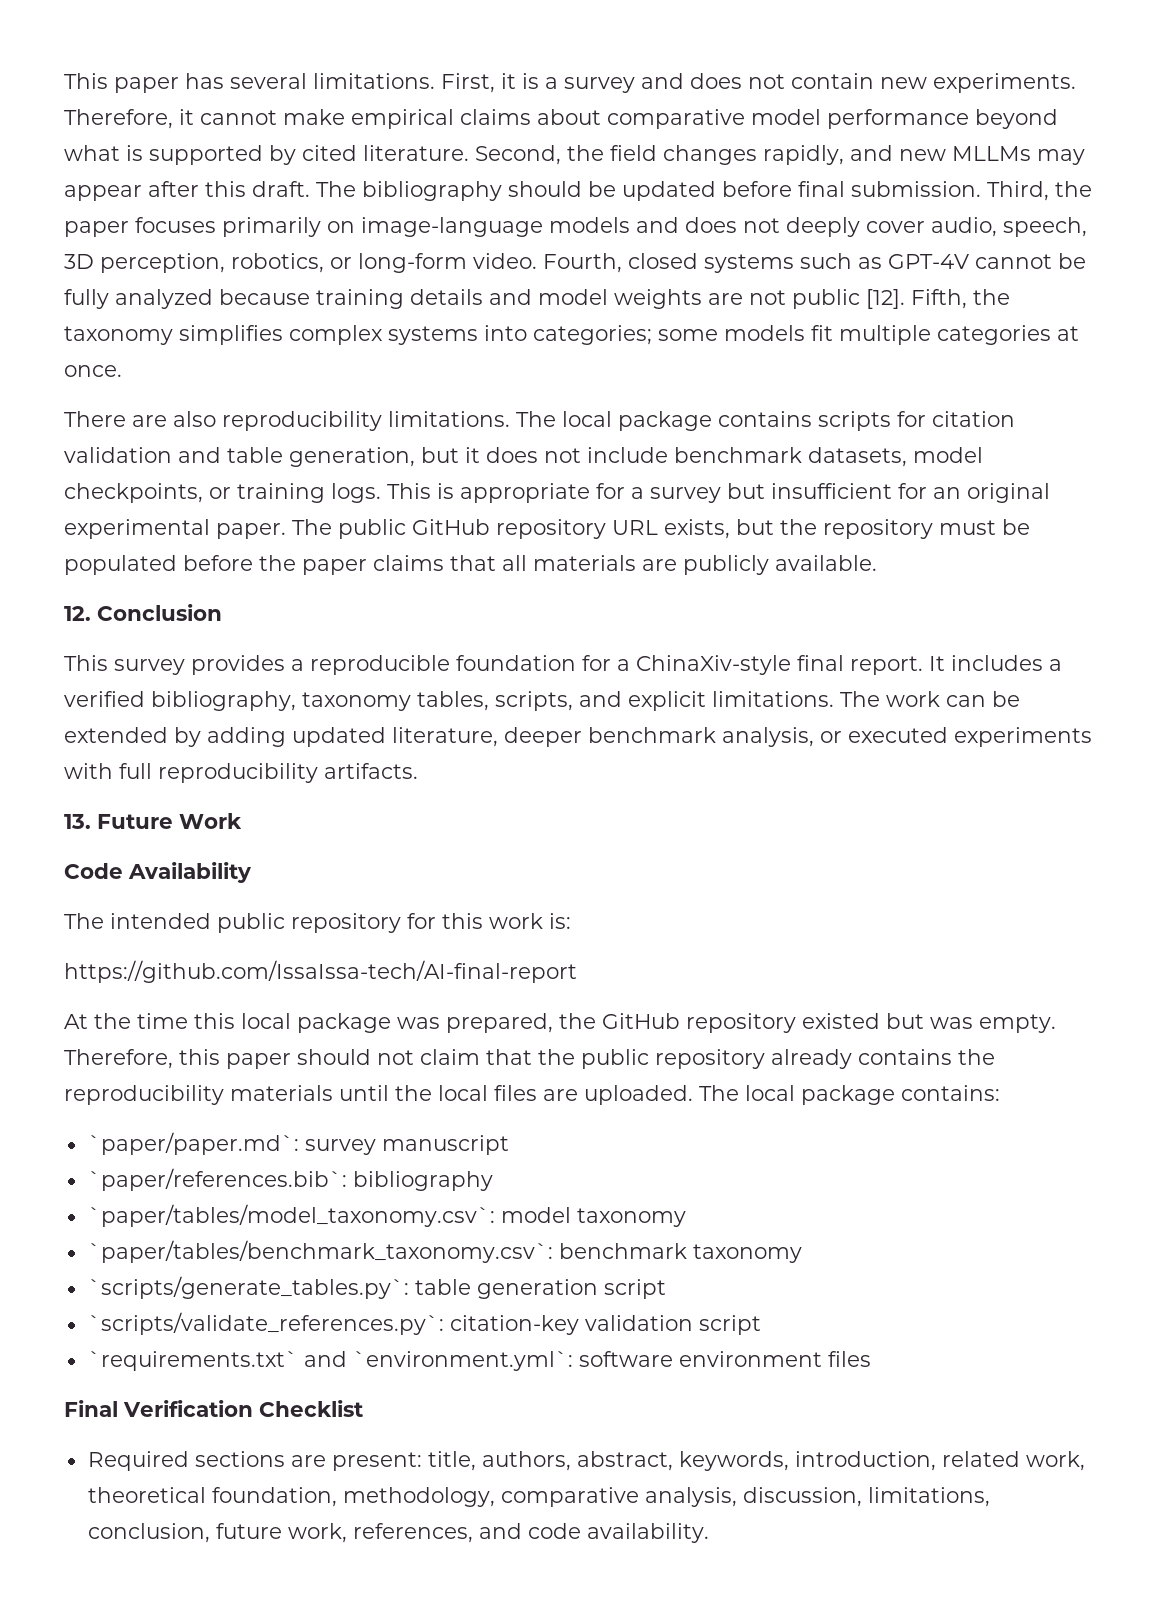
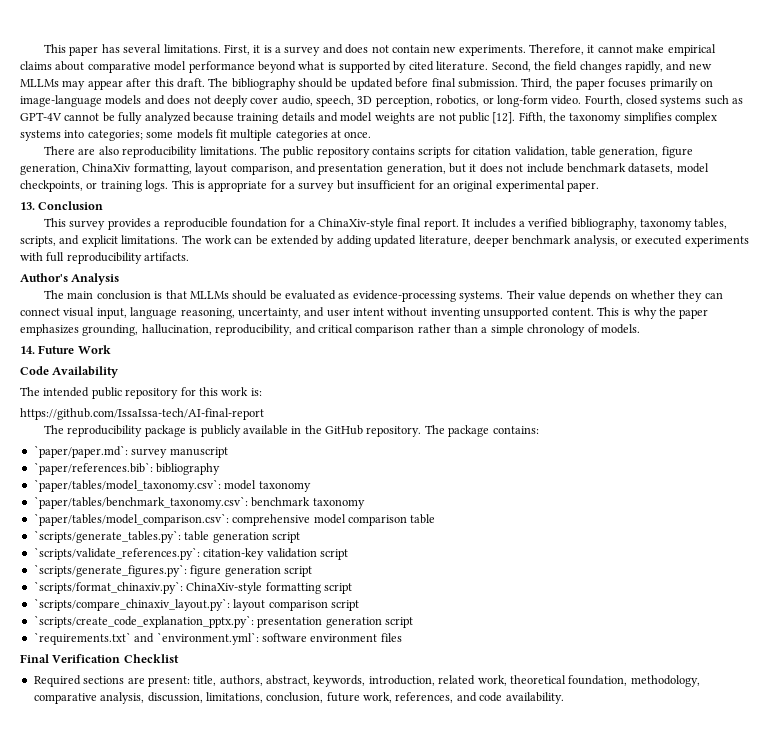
- The local package contains scripts for citation validation and table generation, but it does not include benchmark datasets, model checkpoints, or training logs.
+ The public repository contains scripts for citation validation, table generation, figure generation, ChinaXiv formatting, layout comparison, and presentation generation, but it does not include benchmark datasets, model checkpoints, or training logs.
- This is appropriate for a survey but insufficient for an original experimental paper. The public GitHub repository URL exists, but the repository must be populated before the paper claims that all materials are publicly available.
- 12. Conclusion
+ This is appropriate for a survey but insufficient for an original experimental paper.
+ 13. Conclusion
- 13. Future Work
+ Author's Analysis
+ The main conclusion is that MLLMs should be evaluated as evidence-processing systems. Their value depends on whether they can connect visual input, language reasoning, uncertainty, and user intent without inventing unsupported content. This is why the paper emphasizes grounding, hallucination, reproducibility, and critical comparison rather than a simple chronology of models.
+ 14. Future Work
- At the time this local package was prepared, the GitHub repository existed but was empty. Therefore, this paper should not claim that the public repository already contains the reproducibility materials until the local files are uploaded. The local package contains:
+ The reproducibility package is publicly available in the GitHub repository. The package contains:
+ `paper/tables/model_comparison.csv`: comprehensive model comparison table
+ `scripts/generate_figures.py`: figure generation script
+ `scripts/format_chinaxiv.py`: ChinaXiv-style formatting script
+ `scripts/compare_chinaxiv_layout.py`: layout comparison script
+ `scripts/create_code_explanation_pptx.py`: presentation generation script

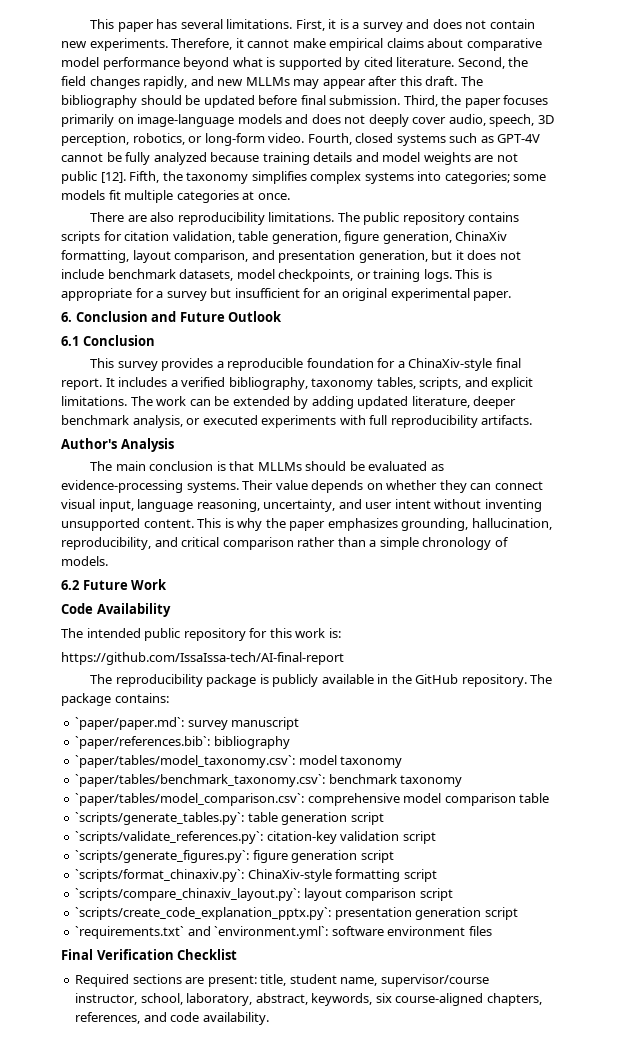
- 13. Conclusion
+ 6. Conclusion and Future Outlook
+ 6.1 Conclusion
- 14. Future Work
+ 6.2 Future Work
- Required sections are present: title, authors, abstract, keywords, introduction, related work, theoretical foundation, methodology, comparative analysis, discussion, limitations, conclusion, future work, references, and code availability.
+ Required sections are present: title, student name, supervisor/course instructor, school, laboratory, abstract, keywords, six course-aligned chapters, references, and code availability.

